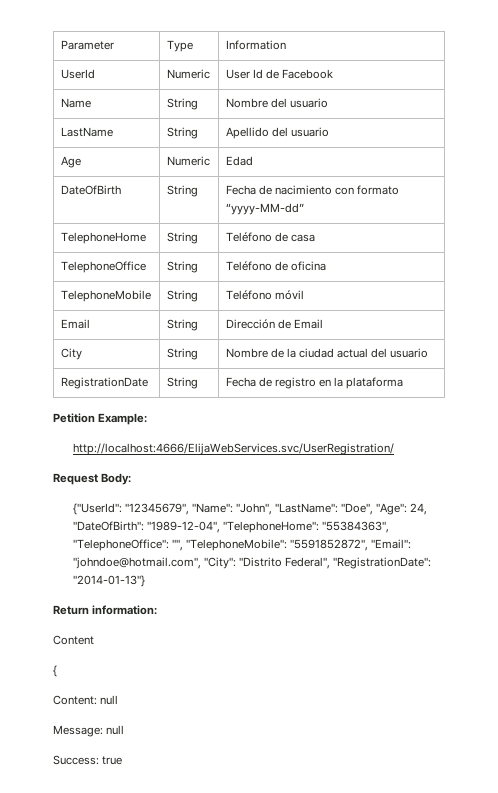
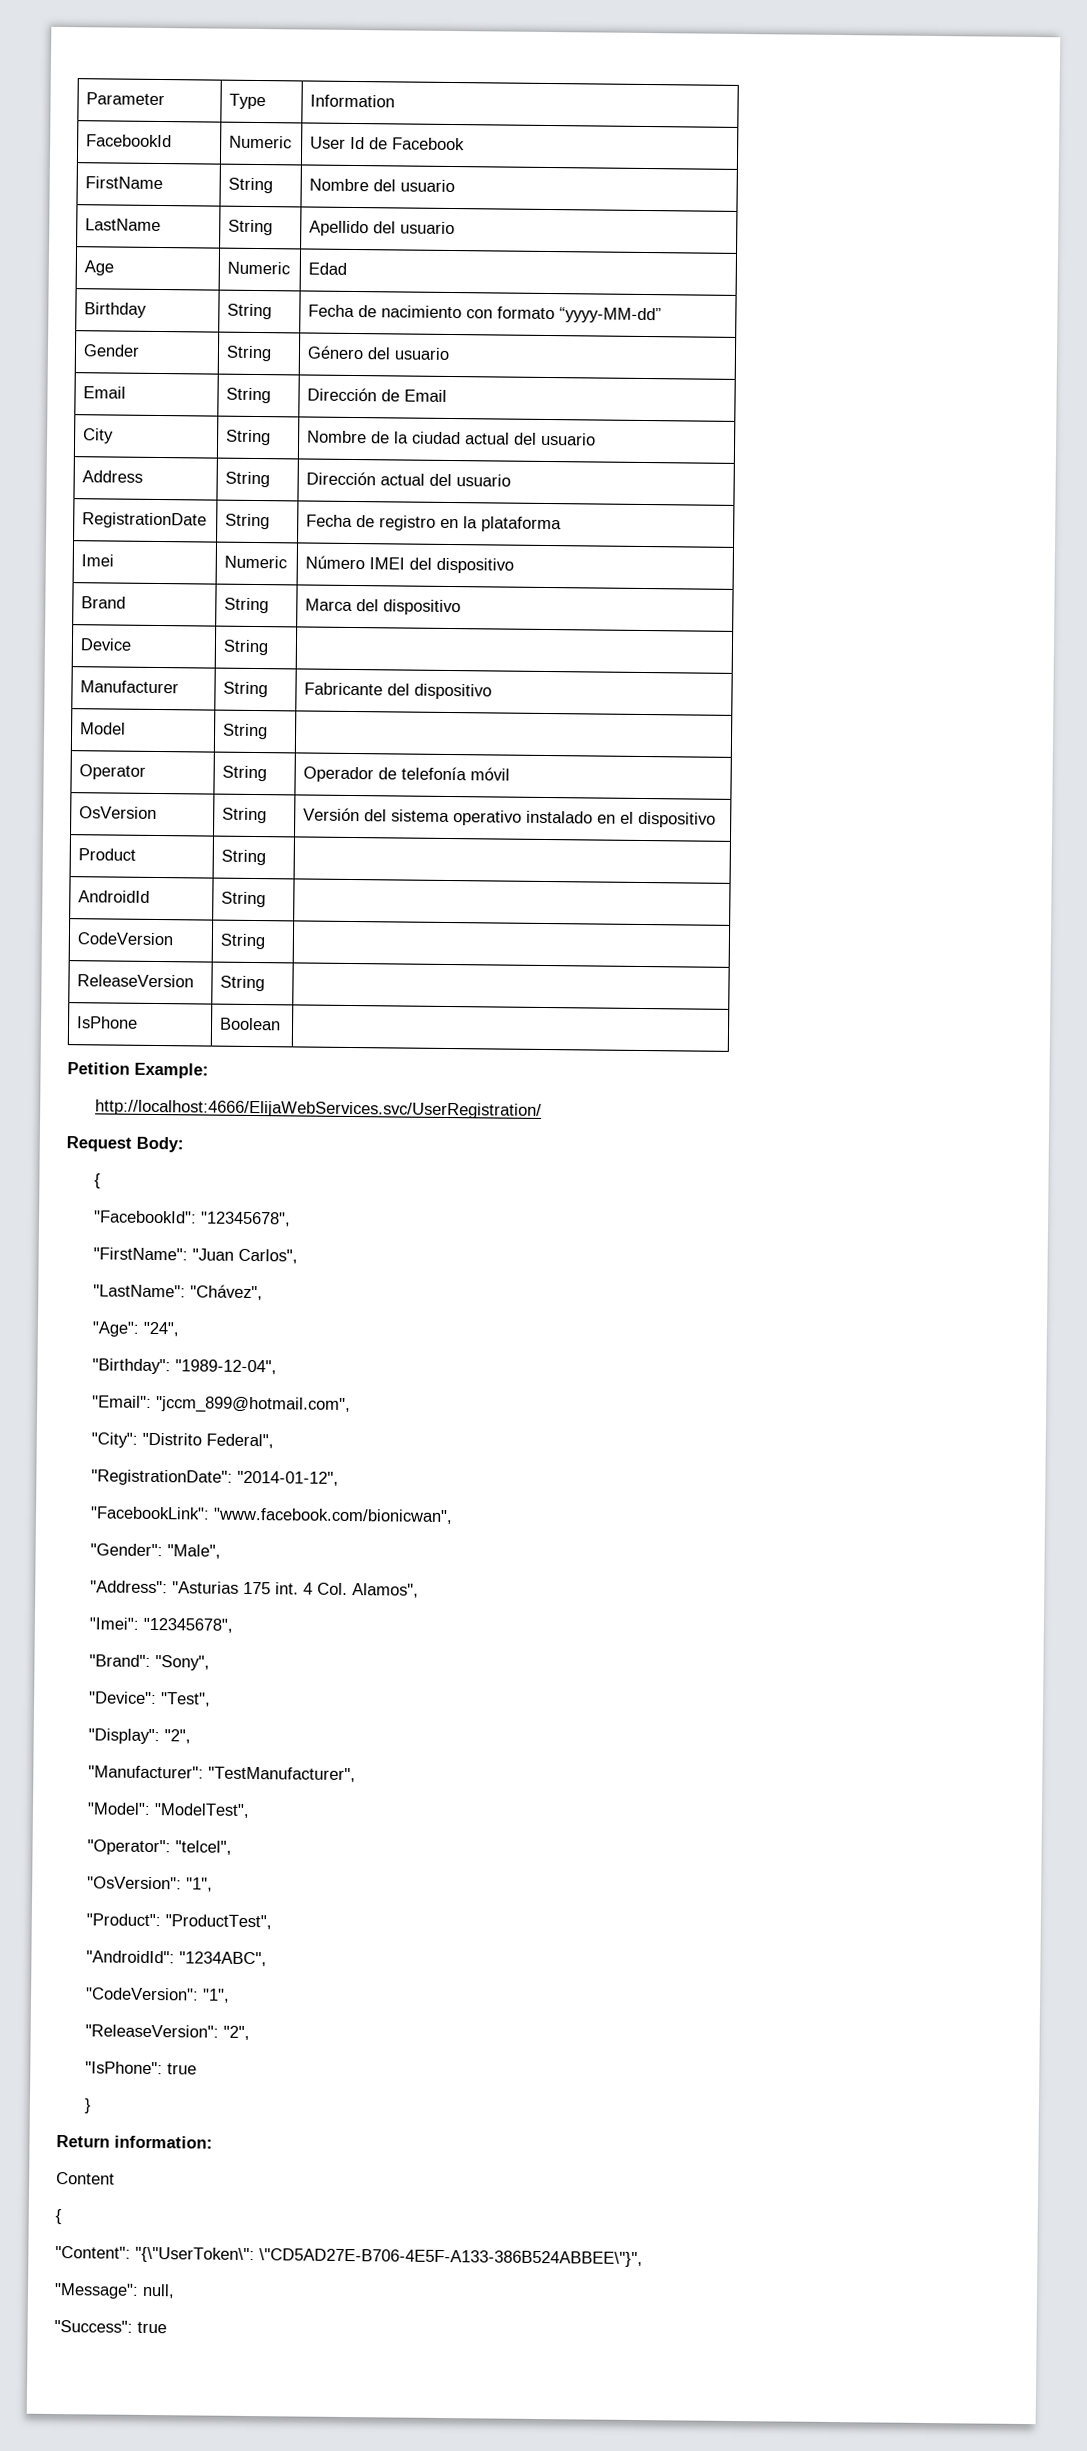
- UserId | Numeric | User Id de Facebook
+ FacebookId | Numeric | User Id de Facebook
- Name | String | Nombre del usuario
+ FirstName | String | Nombre del usuario
- DateOfBirth | String | Fecha de nacimiento con formato “yyyy-MM-dd”
+ Birthday | String | Fecha de nacimiento con formato “yyyy-MM-dd”
- TelephoneHome | String | Teléfono de casa
- TelephoneOffice | String | Teléfono de oficina
- TelephoneMobile | String | Teléfono móvil
+ Gender | String | Género del usuario
+ Address | String | Dirección actual del usuario
+ Imei | Numeric | Número IMEI del dispositivo
+ Brand | String | Marca del dispositivo
+ Device | String |
+ Manufacturer | String | Fabricante del dispositivo
+ Model | String |
+ Operator | String | Operador de telefonía móvil
+ OsVersion | String | Versión del sistema operativo instalado en el dispositivo
+ Product | String |
+ AndroidId | String |
+ CodeVersion | String |
+ ReleaseVersion | String |
+ IsPhone | Boolean |
  Request Body:
- {"UserId": "12345679", "Name": "John", "LastName": "Doe", "Age": 24, "DateOfBirth": "1989-12-04", "TelephoneHome": "55384363", "TelephoneOffice": "", "TelephoneMobile": "5591852872", "Email": "johndoe@hotmail.com", "City": "Distrito Federal", "RegistrationDate": "2014-01-13"}
+ {
+ "FacebookId": "12345678",
+ "FirstName": "Juan Carlos",
+ "LastName": "Chávez",
+ "Age": "24",
+ "Birthday": "1989-12-04",
+ "Email": "jccm_899@hotmail.com",
+ "City": "Distrito Federal",
+ "RegistrationDate": "2014-01-12",
+ "FacebookLink": "www.facebook.com/bionicwan",
+ "Gender": "Male",
+ "Address": "Asturias 175 int. 4 Col. Alamos",
+ "Imei": "12345678",
+ "Brand": "Sony",
+ "Device": "Test",
+ "Display": "2",
+ "Manufacturer": "TestManufacturer",
+ "Model": "ModelTest",
+ "Operator": "telcel",
+ "OsVersion": "1",
+ "Product": "ProductTest",
+ "AndroidId": "1234ABC",
+ "CodeVersion": "1",
+ "ReleaseVersion": "2",
+ "IsPhone": true
+ }
  Return information:
  Content
  {
- Content: null
- Message: null
- Success: true
+ "Content": "{\"UserToken\": \"CD5AD27E-B706-4E5F-A133-386B524ABBEE\"}",
+ "Message": null,
+ "Success": true

